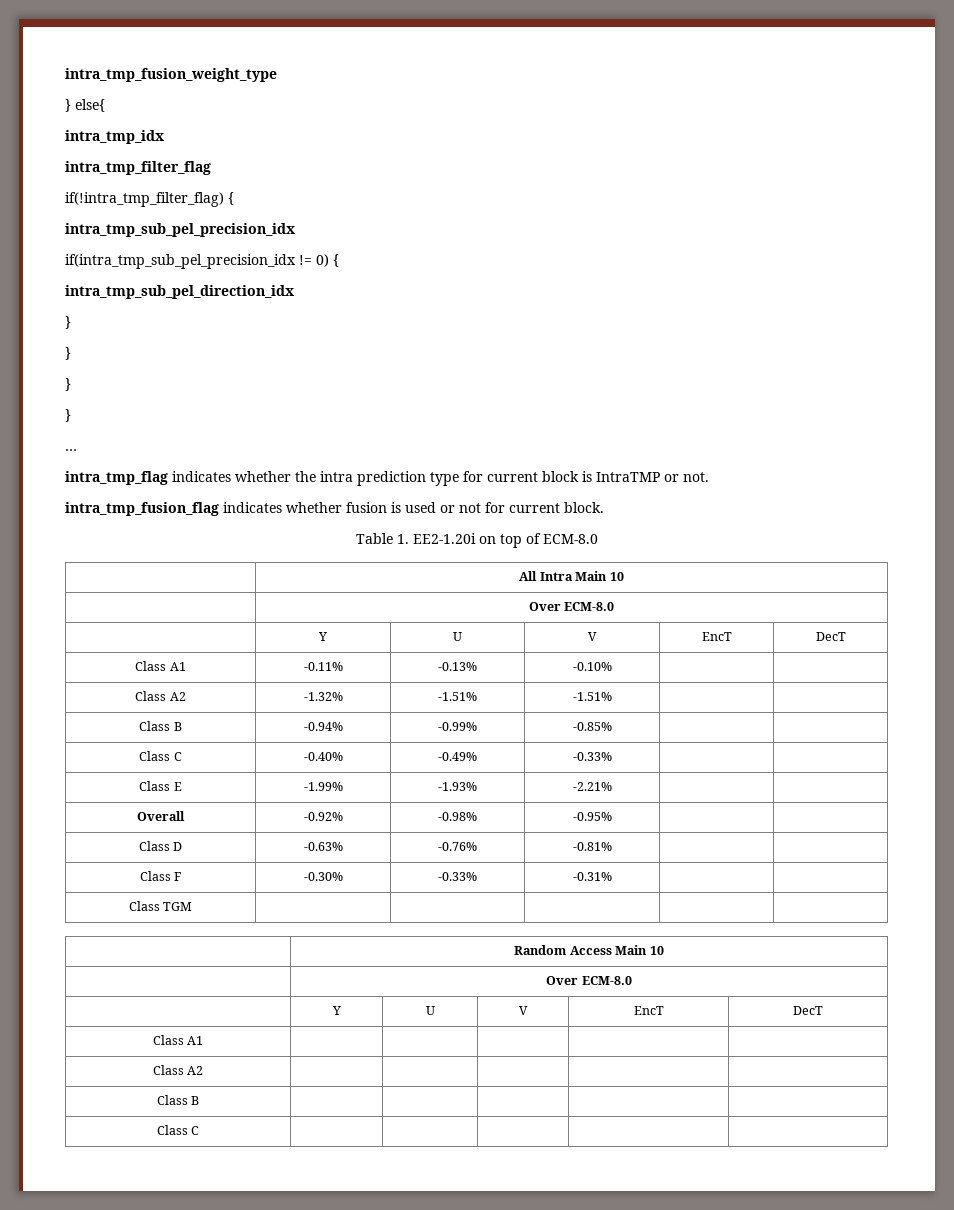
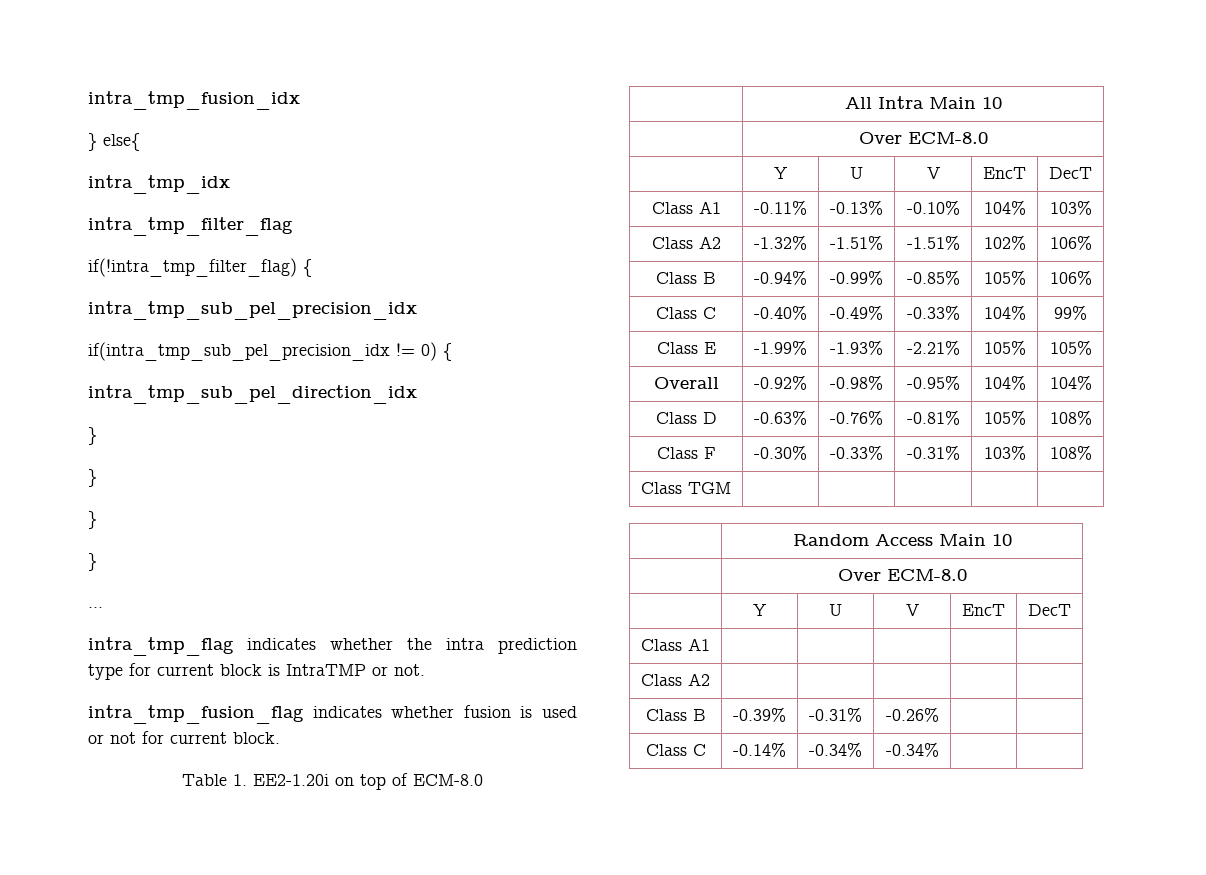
- intra_tmp_fusion_weight_type
+ intra_tmp_fusion_idx
- Class A1 | -0.11% | -0.13% | -0.10% | |
+ Class A1 | -0.11% | -0.13% | -0.10% | 104% | 103%
- Class A2 | -1.32% | -1.51% | -1.51% | |
+ Class A2 | -1.32% | -1.51% | -1.51% | 102% | 106%
- Class B | -0.94% | -0.99% | -0.85% | |
+ Class B | -0.94% | -0.99% | -0.85% | 105% | 106%
- Class C | -0.40% | -0.49% | -0.33% | |
+ Class C | -0.40% | -0.49% | -0.33% | 104% | 99%
- Class E | -1.99% | -1.93% | -2.21% | |
+ Class E | -1.99% | -1.93% | -2.21% | 105% | 105%
- Overall | -0.92% | -0.98% | -0.95% | |
+ Overall | -0.92% | -0.98% | -0.95% | 104% | 104%
- Class D | -0.63% | -0.76% | -0.81% | |
+ Class D | -0.63% | -0.76% | -0.81% | 105% | 108%
- Class F | -0.30% | -0.33% | -0.31% | |
+ Class F | -0.30% | -0.33% | -0.31% | 103% | 108%
- Class B | | | | |
- Class C | | | | |
+ Class B | -0.39% | -0.31% | -0.26% | |
+ Class C | -0.14% | -0.34% | -0.34% | |

